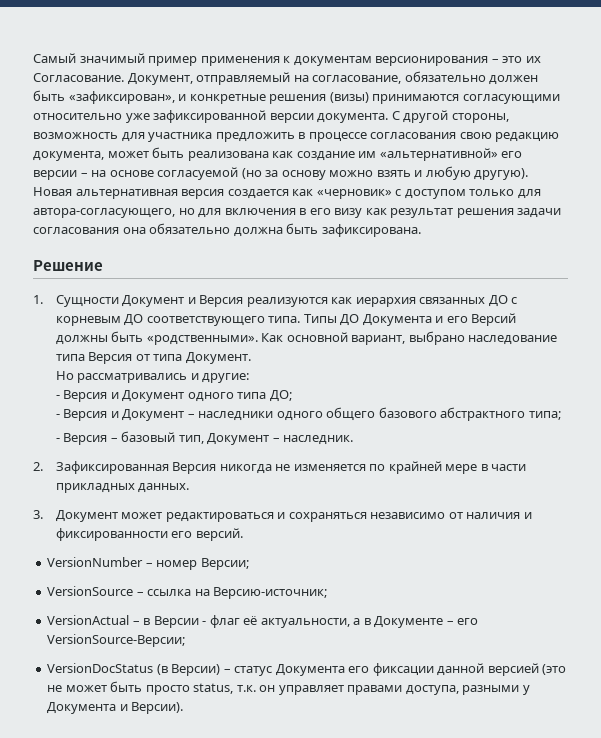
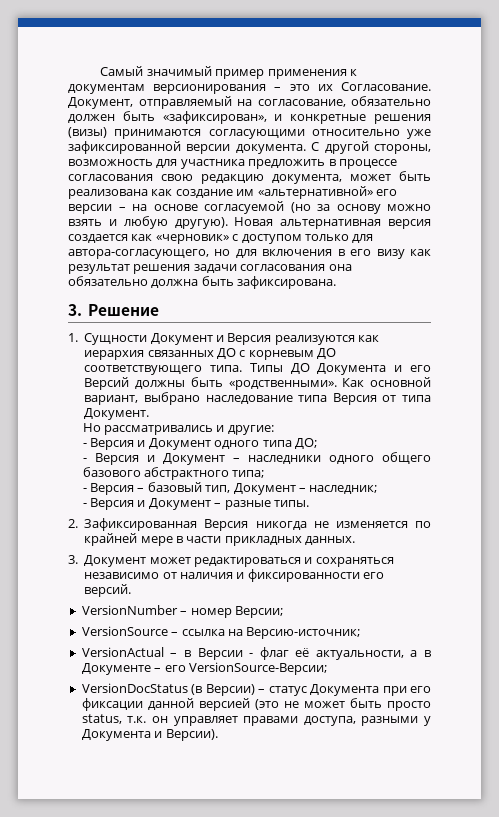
- Решение
+ 3. Решение
- - Версия – базовый тип, Документ – наследник.
+ - Версия – базовый тип, Документ – наследник;
+ - Версия и Документ – разные типы.
- VersionDocStatus (в Версии) – статус Документа его фиксации данной версией (это не может быть просто status, т.к. он управляет правами доступа, разными у Документа и Версии).
+ VersionDocStatus (в Версии) – статус Документа при его фиксации данной версией (это не может быть просто status, т.к. он управляет правами доступа, разными у Документа и Версии).

